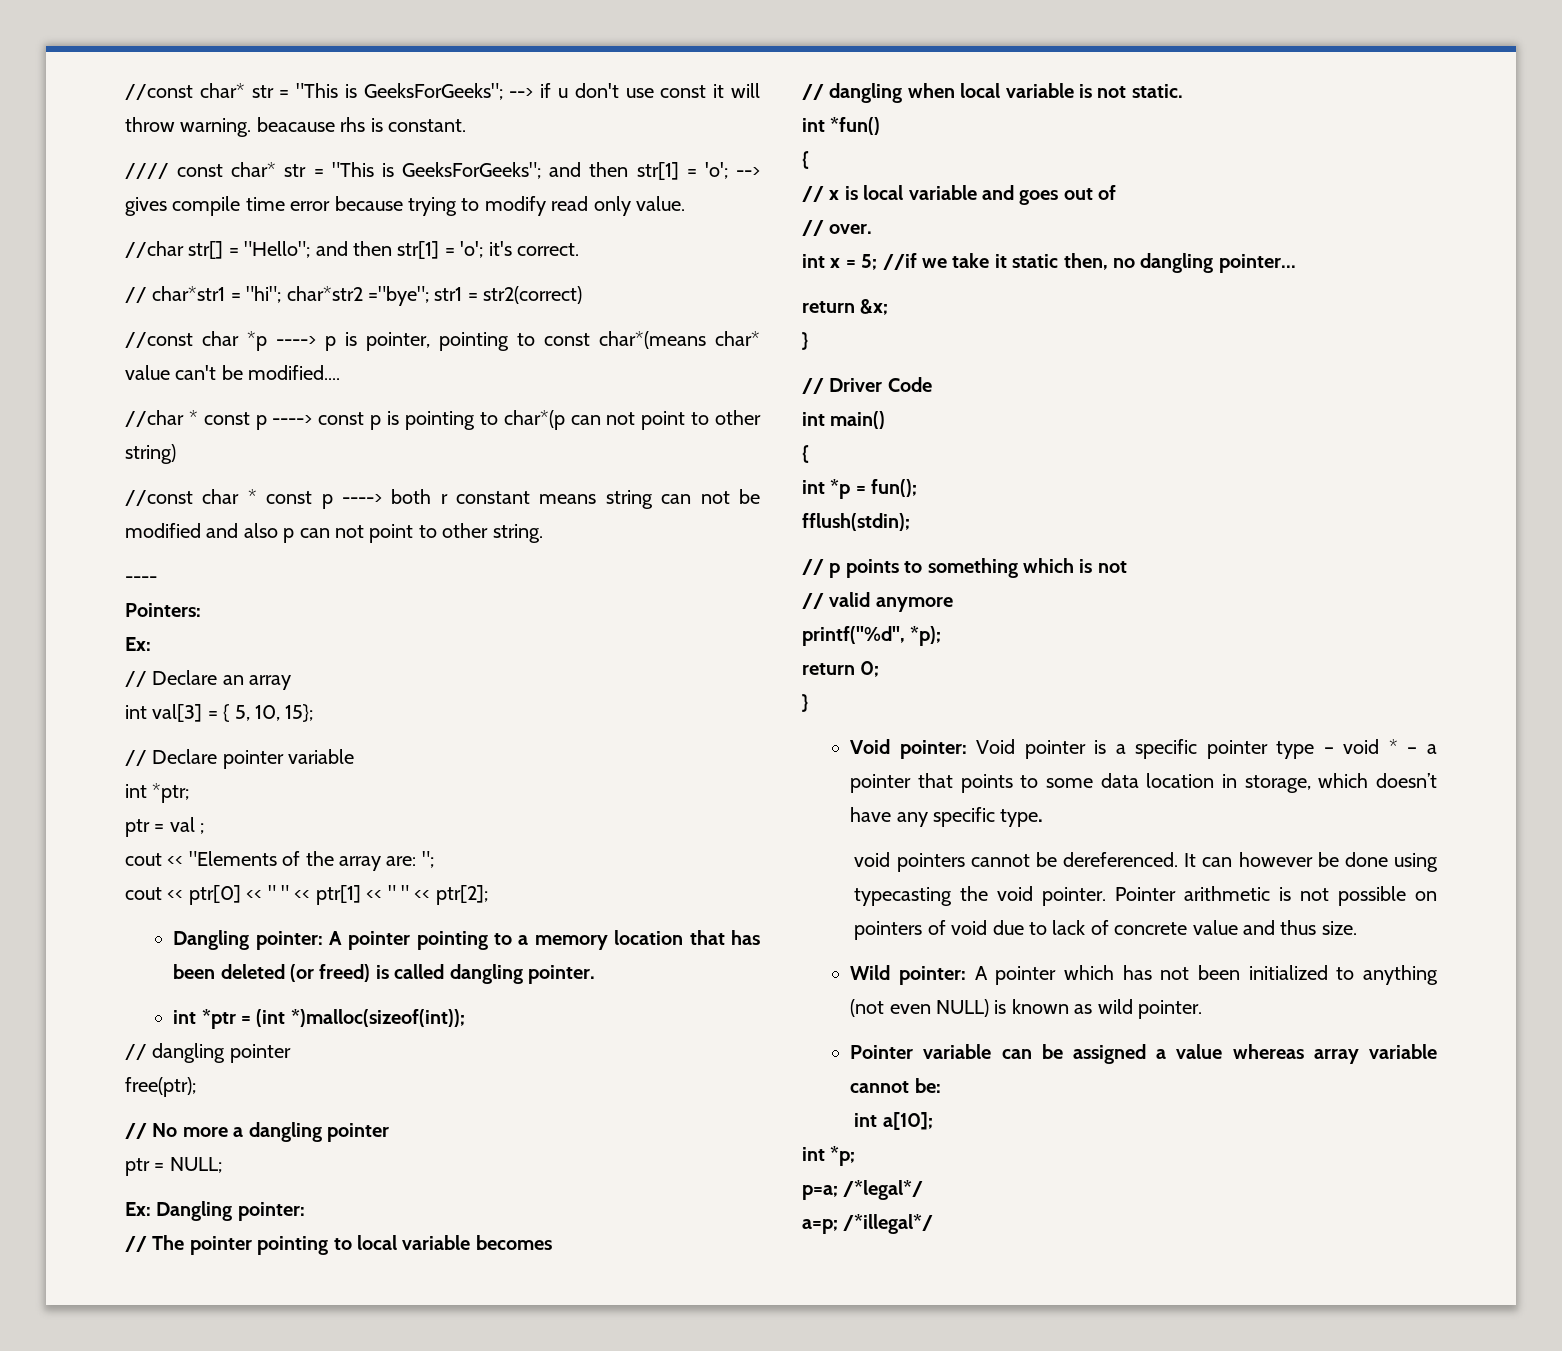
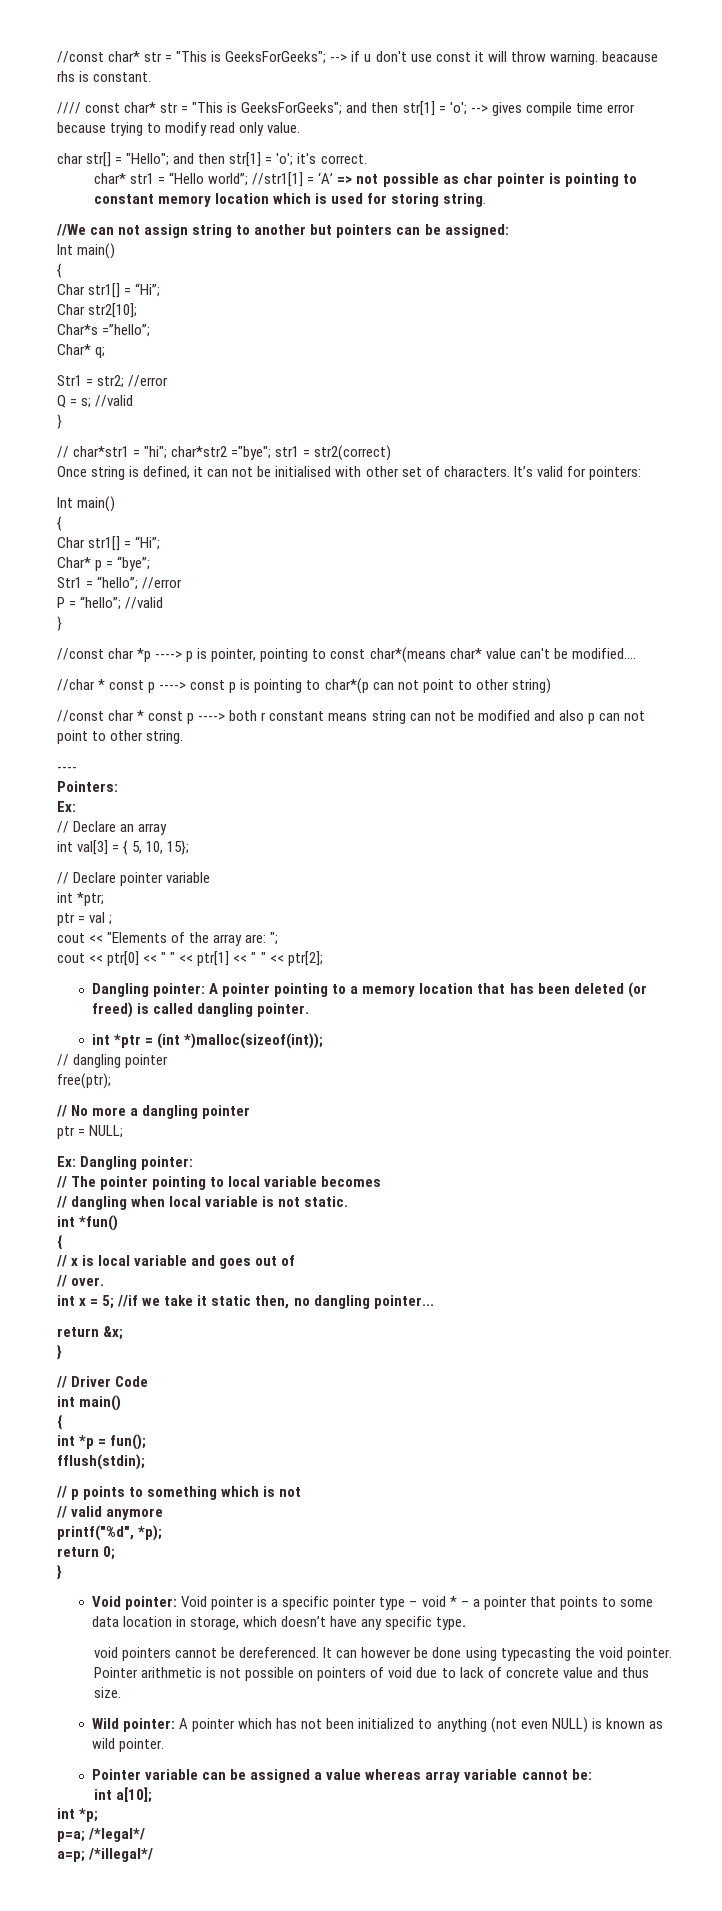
- //char str[] = "Hello"; and then str[1] = 'o'; it's correct.
+ char str[] = "Hello"; and then str[1] = 'o'; it's correct.
+ char* str1 = “Hello world”; //str1[1] = ‘A’ => not possible as char pointer is pointing to constant memory location which is used for storing string.
+ //We can not assign string to another but pointers can be assigned:
+ Int main()
+ {
+ Char str1[] = “Hi”;
+ Char str2[10];
+ Char*s =”hello”;
+ Char* q;
+ Str1 = str2; //error
+ Q = s; //valid
+ }
+ Once string is defined, it can not be initialised with other set of characters. It’s valid for pointers:
+ Int main()
+ {
+ Char str1[] = “Hi”;
+ Char* p = “bye”;
+ Str1 = “hello”; //error
+ P = “hello”; //valid
+ }

